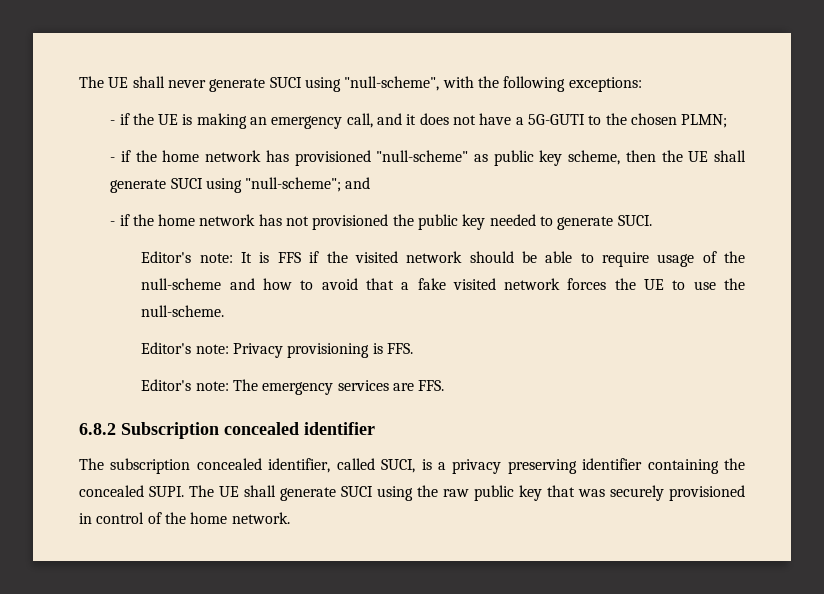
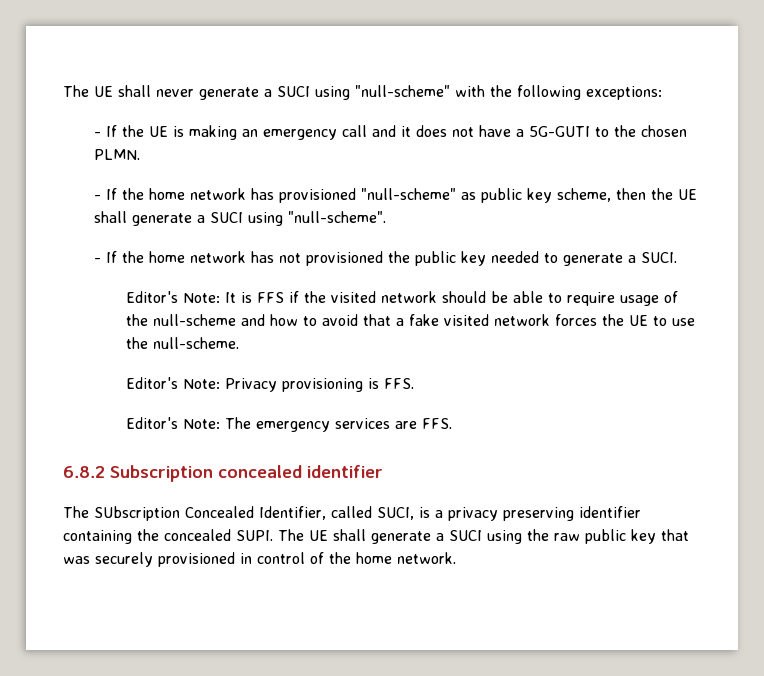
- The UE shall never generate SUCI using "null-scheme", with the following exceptions:
+ The UE shall never generate a SUCI using "null-scheme" with the following exceptions:
- - if the UE is making an emergency call, and it does not have a 5G-GUTI to the chosen PLMN;
- - if the home network has provisioned "null-scheme" as public key scheme, then the UE shall generate SUCI using "null-scheme"; and
- - if the home network has not provisioned the public key needed to generate SUCI.
+ - If the UE is making an emergency call and it does not have a 5G-GUTI to the chosen PLMN.
+ - If the home network has provisioned "null-scheme" as public key scheme, then the UE shall generate a SUCI using "null-scheme".
+ - If the home network has not provisioned the public key needed to generate a SUCI.
- Editor's note: It is FFS if the visited network should be able to require usage of the null-scheme and how to avoid that a fake visited network forces the UE to use the null-scheme.
+ Editor's Note: It is FFS if the visited network should be able to require usage of the null-scheme and how to avoid that a fake visited network forces the UE to use the null-scheme.
- Editor's note: Privacy provisioning is FFS.
+ Editor's Note: Privacy provisioning is FFS.
- Editor's note: The emergency services are FFS.
+ Editor's Note: The emergency services are FFS.
- The subscription concealed identifier, called SUCI, is a privacy preserving identifier containing the concealed SUPI.
+ The SUbscription Concealed Identifier, called SUCI, is a privacy preserving identifier containing the concealed SUPI.
- The UE shall generate SUCI using the raw public key that was securely provisioned in control of the home network.
+ The UE shall generate a SUCI using the raw public key that was securely provisioned in control of the home network.

